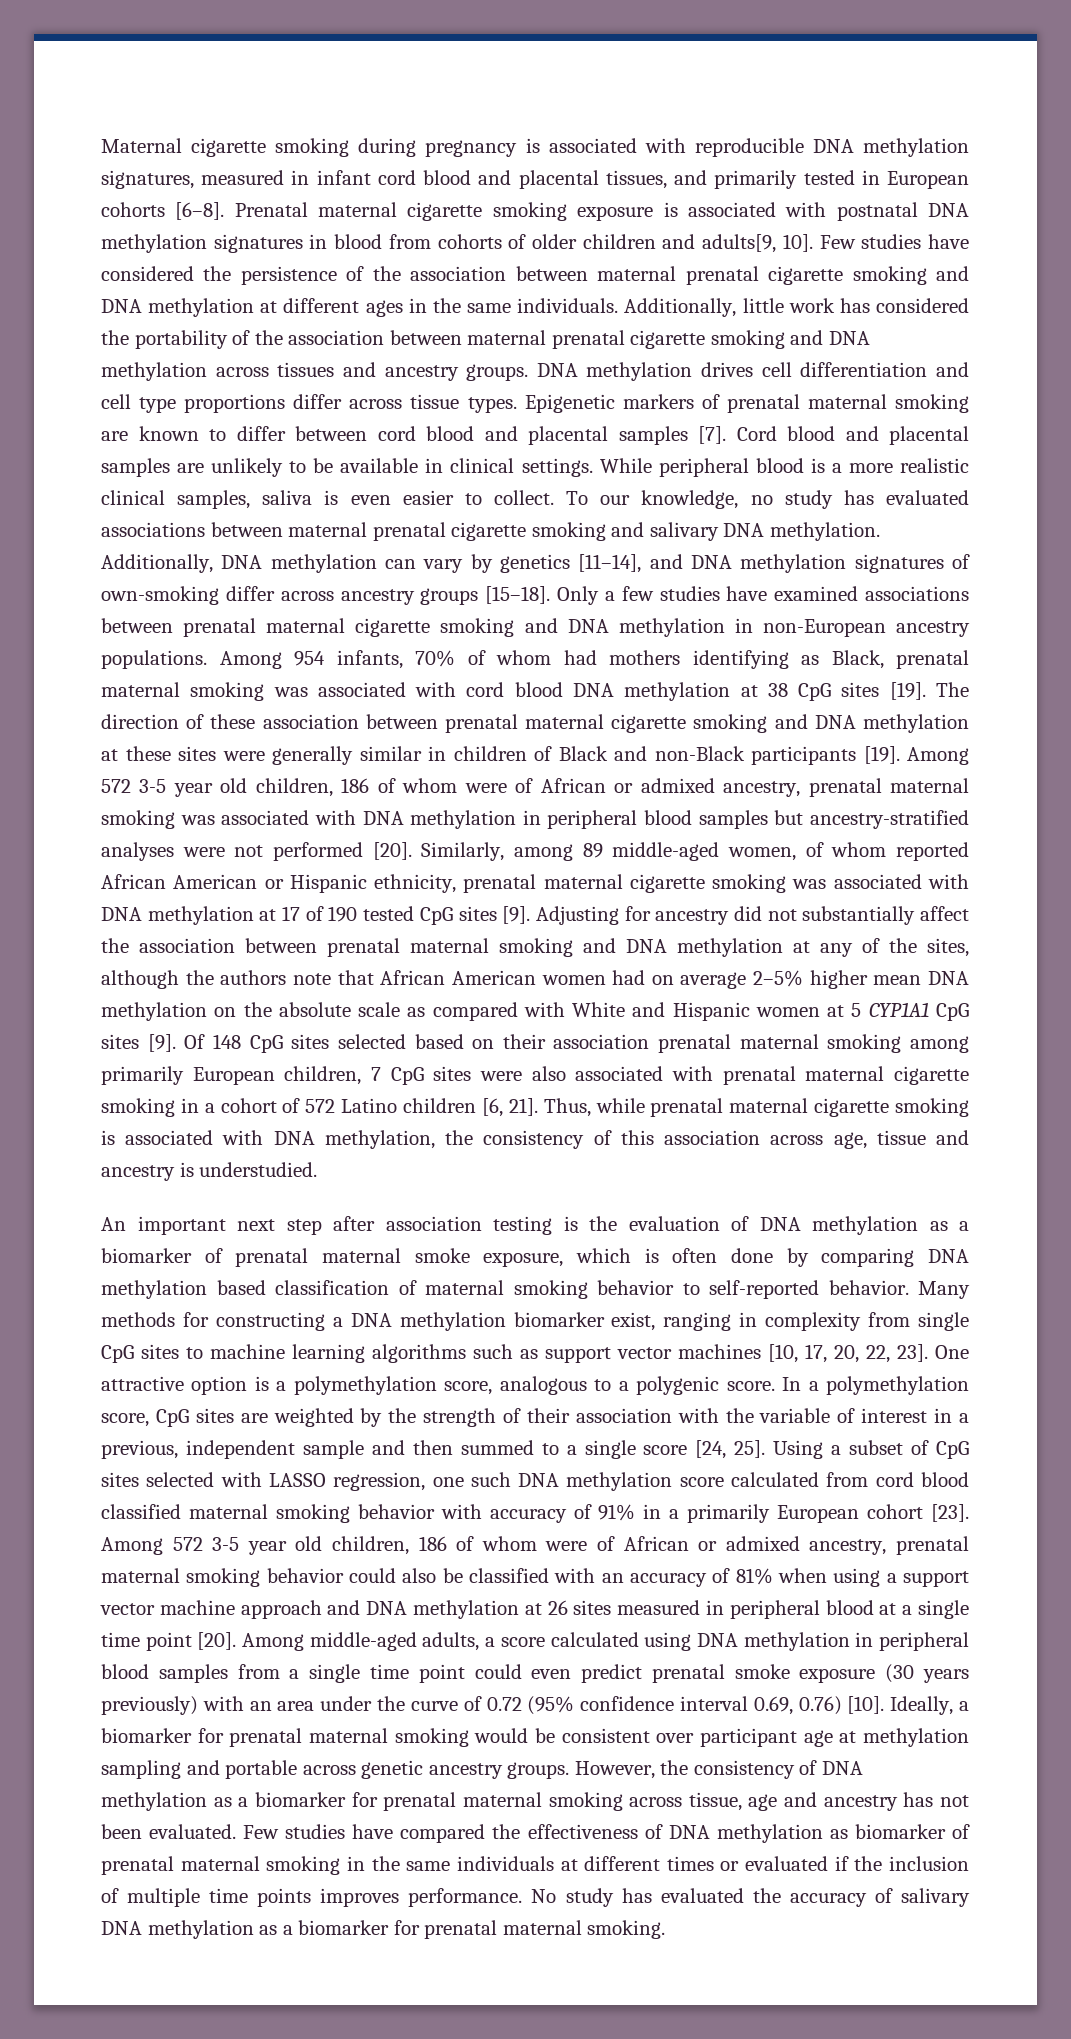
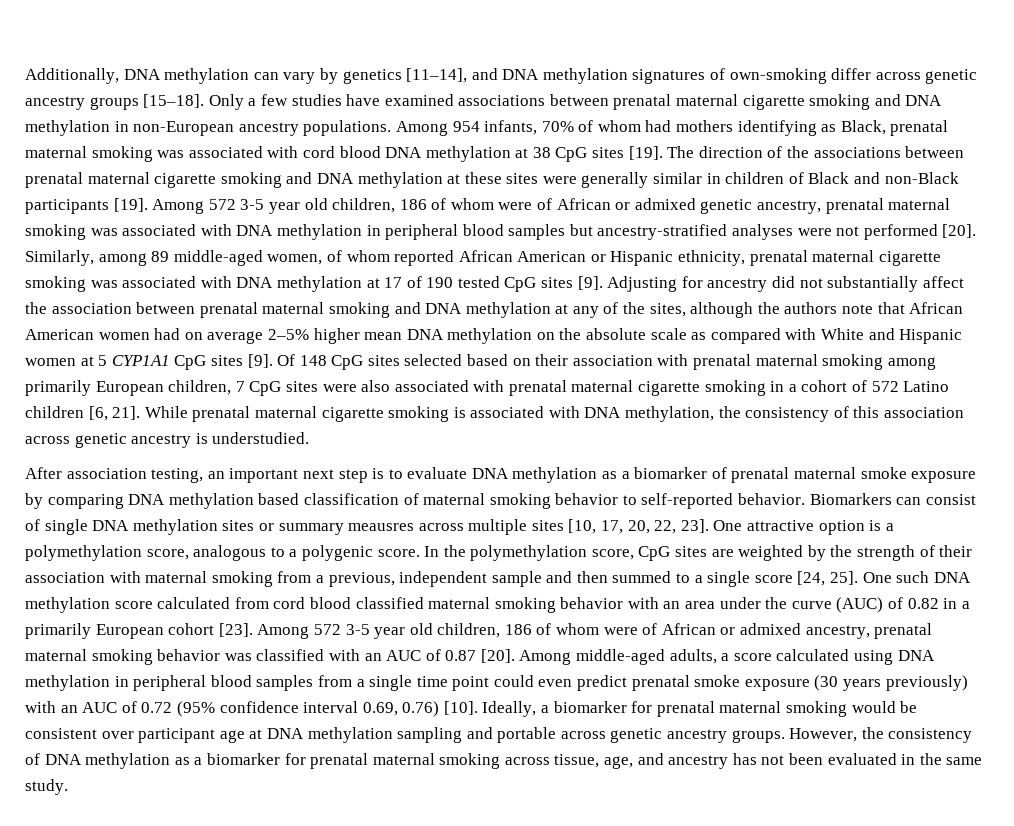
- Maternal cigarette smoking during pregnancy is associated with reproducible DNA methylation signatures, measured in infant cord blood and placental tissues, and primarily tested in European cohorts [6–8]. Prenatal maternal cigarette smoking exposure is associated with postnatal DNA methylation signatures in blood from cohorts of older children and adults[9, 10]. Few studies have considered the persistence of the association between maternal prenatal cigarette smoking and DNA methylation at different ages in the same individuals. Additionally, little work has considered the portability of the association between maternal prenatal cigarette smoking and DNA methylation across tissues and ancestry groups. DNA methylation drives cell differentiation and cell type proportions differ across tissue types. Epigenetic markers of prenatal maternal smoking are known to differ between cord blood and placental samples [7]. Cord blood and placental samples are unlikely to be available in clinical settings. While peripheral blood is a more realistic clinical samples, saliva is even easier to collect. To our knowledge, no study has evaluated associations between maternal prenatal cigarette smoking and salivary DNA methylation. Additionally, DNA methylation can vary by genetics [11–14], and DNA methylation signatures of own-smoking differ across ancestry groups [15–18].
+ Additionally, DNA methylation can vary by genetics [11–14], and DNA methylation signatures of own-smoking differ across genetic ancestry groups [15–18].
- The direction of these association between prenatal maternal cigarette smoking and DNA methylation at these sites were generally similar in children of Black and non-Black participants [19].
+ The direction of the associations between prenatal maternal cigarette smoking and DNA methylation at these sites were generally similar in children of Black and non-Black participants [19].
- Among 572 3-5 year old children, 186 of whom were of African or admixed ancestry, prenatal maternal smoking was associated with DNA methylation in peripheral blood samples but ancestry-stratified analyses were not performed [20].
+ Among 572 3-5 year old children, 186 of whom were of African or admixed genetic ancestry, prenatal maternal smoking was associated with DNA methylation in peripheral blood samples but ancestry-stratified analyses were not performed [20].
- Of 148 CpG sites selected based on their association prenatal maternal smoking among primarily European children, 7 CpG sites were also associated with prenatal maternal cigarette smoking in a cohort of 572 Latino children [6, 21].
+ Of 148 CpG sites selected based on their association with prenatal maternal smoking among primarily European children, 7 CpG sites were also associated with prenatal maternal cigarette smoking in a cohort of 572 Latino children [6, 21].
- Thus, while prenatal maternal cigarette smoking is associated with DNA methylation, the consistency of this association across age, tissue and ancestry is understudied.
+ While prenatal maternal cigarette smoking is associated with DNA methylation, the consistency of this association across genetic ancestry is understudied.
- An important next step after association testing is the evaluation of DNA methylation as a biomarker of prenatal maternal smoke exposure, which is often done by comparing DNA methylation based classification of maternal smoking behavior to self-reported behavior.
+ After association testing, an important next step is to evaluate DNA methylation as a biomarker of prenatal maternal smoke exposure by comparing DNA methylation based classification of maternal smoking behavior to self-reported behavior.
- Many methods for constructing a DNA methylation biomarker exist, ranging in complexity from single CpG sites to machine learning algorithms such as support vector machines [10, 17, 20, 22, 23].
+ Biomarkers can consist of single DNA methylation sites or summary meausres across multiple sites [10, 17, 20, 22, 23].
- In a polymethylation score, CpG sites are weighted by the strength of their association with the variable of interest in a previous, independent sample and then summed to a single score [24, 25].
+ In the polymethylation score, CpG sites are weighted by the strength of their association with maternal smoking from a previous, independent sample and then summed to a single score [24, 25].
- Using a subset of CpG sites selected with LASSO regression, one such DNA methylation score calculated from cord blood classified maternal smoking behavior with accuracy of 91% in a primarily European cohort [23].
+ One such DNA methylation score calculated from cord blood classified maternal smoking behavior with an area under the curve (AUC) of 0.82 in a primarily European cohort [23].
- Among 572 3-5 year old children, 186 of whom were of African or admixed ancestry, prenatal maternal smoking behavior could also be classified with an accuracy of 81% when using a support vector machine approach and DNA methylation at 26 sites measured in peripheral blood at a single time point [20].
+ Among 572 3-5 year old children, 186 of whom were of African or admixed ancestry, prenatal maternal smoking behavior was classified with an AUC of 0.87 [20].
- Among middle-aged adults, a score calculated using DNA methylation in peripheral blood samples from a single time point could even predict prenatal smoke exposure (30 years previously) with an area under the curve of 0.72 (95% confidence interval 0.69, 0.76) [10].
+ Among middle-aged adults, a score calculated using DNA methylation in peripheral blood samples from a single time point could even predict prenatal smoke exposure (30 years previously) with an AUC of 0.72 (95% confidence interval 0.69, 0.76) [10].
- Ideally, a biomarker for prenatal maternal smoking would be consistent over participant age at methylation sampling and portable across genetic ancestry groups.
+ Ideally, a biomarker for prenatal maternal smoking would be consistent over participant age at DNA methylation sampling and portable across genetic ancestry groups.
- However, the consistency of DNA methylation as a biomarker for prenatal maternal smoking across tissue, age and ancestry has not been evaluated. Few studies have compared the effectiveness of DNA methylation as biomarker of prenatal maternal smoking in the same individuals at different times or evaluated if the inclusion of multiple time points improves performance. No study has evaluated the accuracy of salivary DNA methylation as a biomarker for prenatal maternal smoking.
+ However, the consistency of DNA methylation as a biomarker for prenatal maternal smoking across tissue, age, and ancestry has not been evaluated in the same study.

